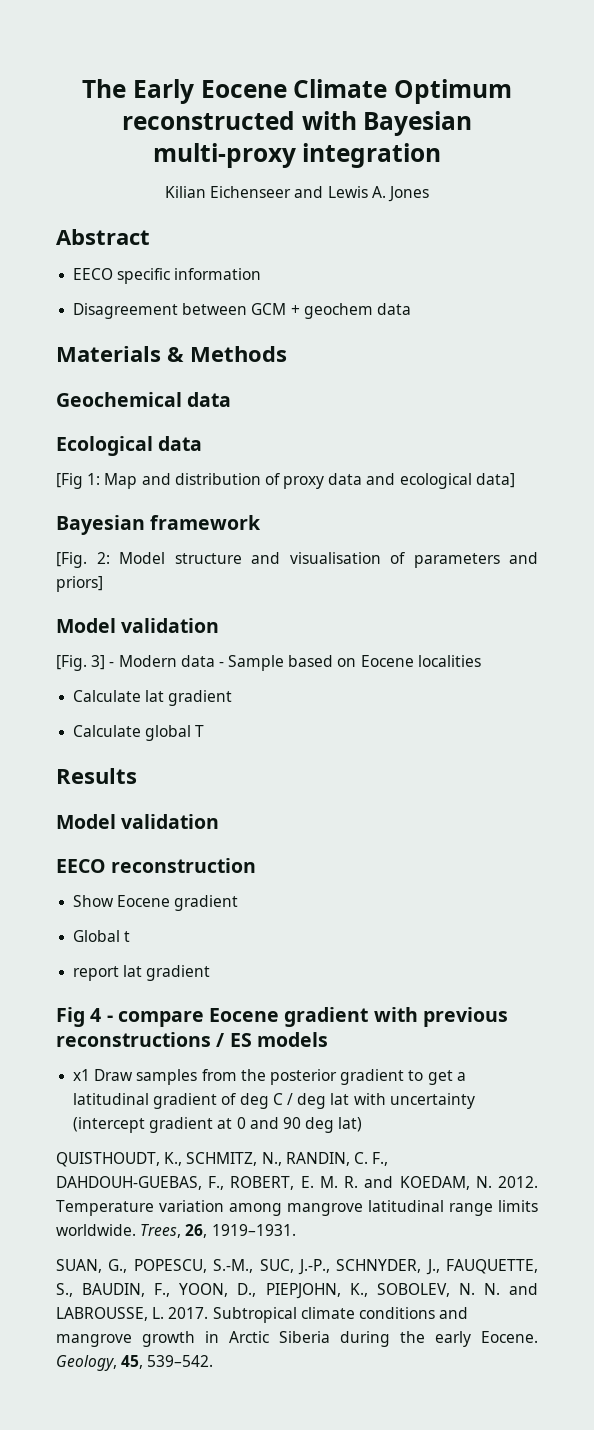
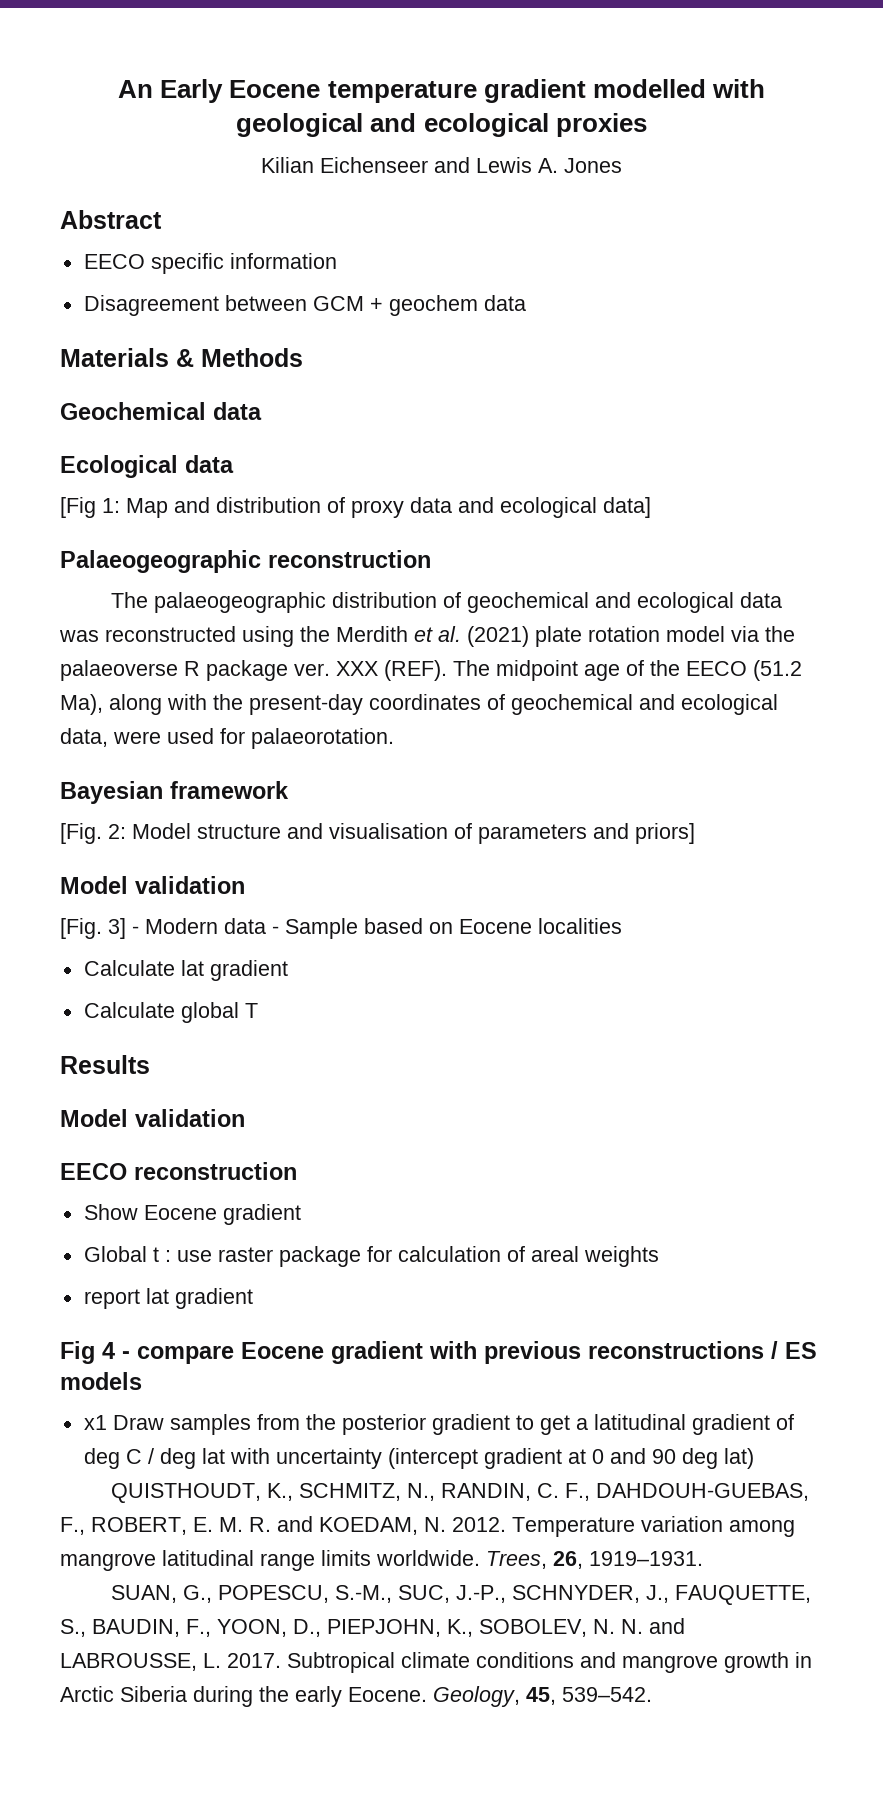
- The Early Eocene Climate Optimum reconstructed with Bayesian multi-proxy integration
+ An Early Eocene temperature gradient modelled with geological and ecological proxies
+ Palaeogeographic reconstruction
+ The palaeogeographic distribution of geochemical and ecological data was reconstructed using the Merdith et al. (2021) plate rotation model via the palaeoverse R package ver. XXX (REF). The midpoint age of the EECO (51.2 Ma), along with the present-day coordinates of geochemical and ecological data, were used for palaeorotation.
- Global t
+ Global t : use raster package for calculation of areal weights

